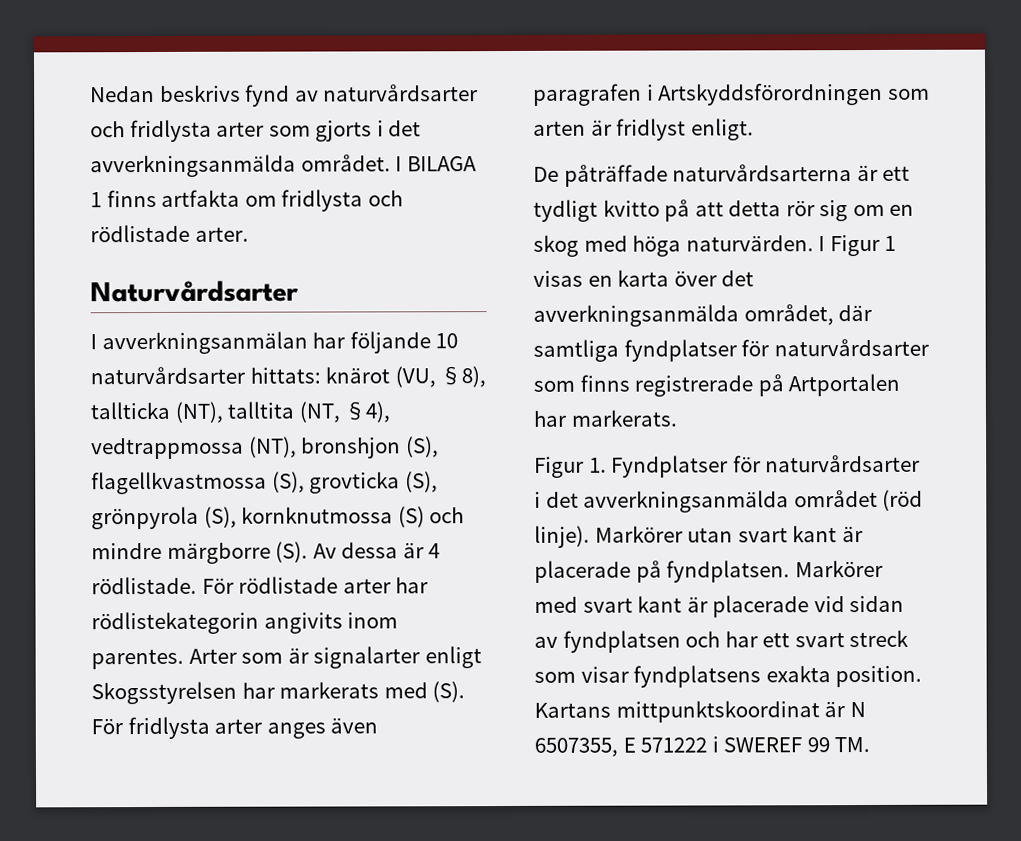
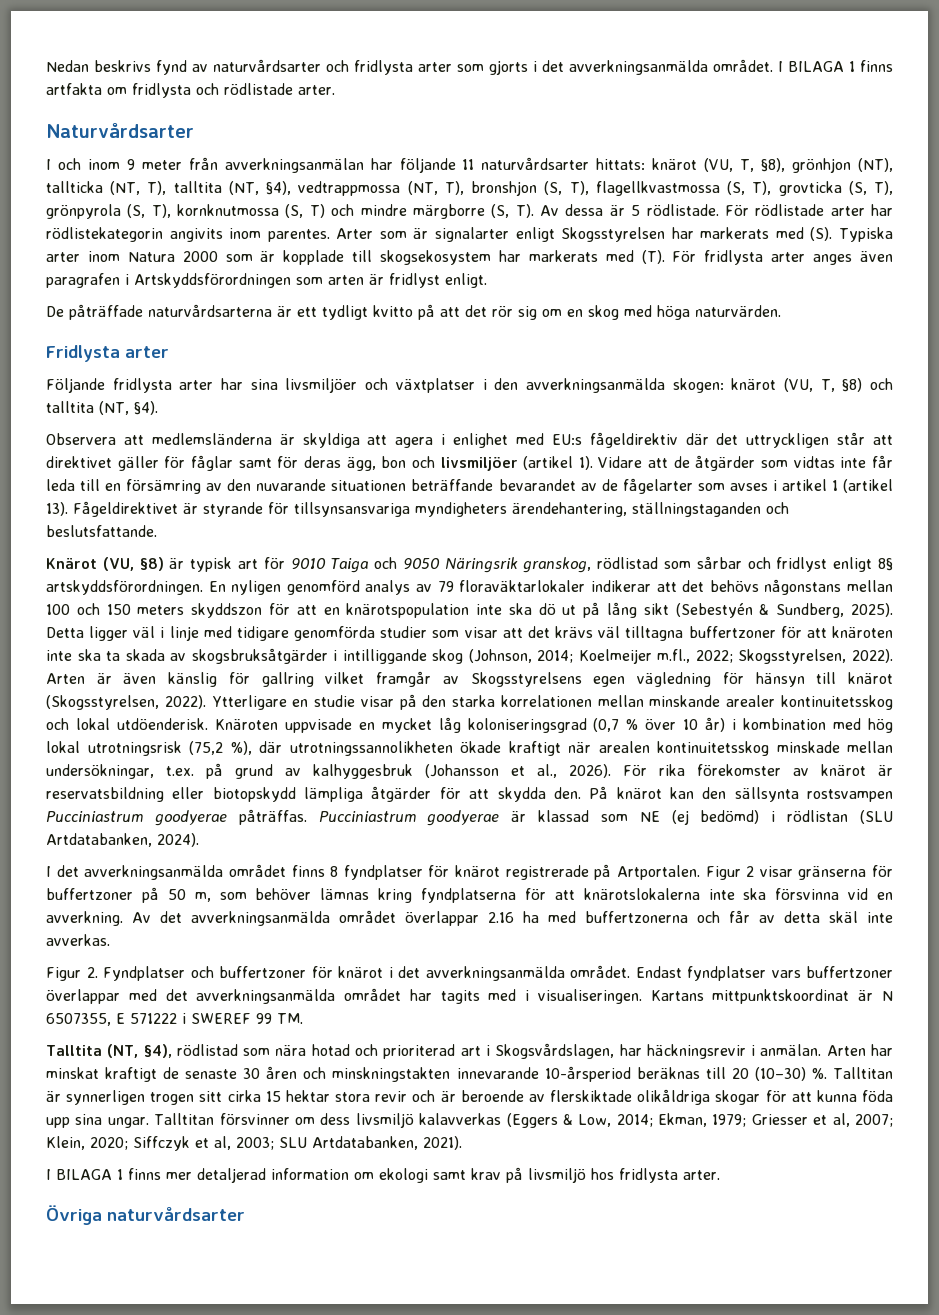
- I avverkningsanmälan har följande 10 naturvårdsarter hittats: knärot (VU, §8), tallticka (NT), talltita (NT, §4), vedtrappmossa (NT), bronshjon (S), flagellkvastmossa (S), grovticka (S), grönpyrola (S), kornknutmossa (S) och mindre märgborre (S). Av dessa är 4 rödlistade.
+ I och inom 9 meter från avverkningsanmälan har följande 11 naturvårdsarter hittats: knärot (VU, T, §8), grönhjon (NT), tallticka (NT, T), talltita (NT, §4), vedtrappmossa (NT, T), bronshjon (S, T), flagellkvastmossa (S, T), grovticka (S, T), grönpyrola (S, T), kornknutmossa (S, T) och mindre märgborre (S, T). Av dessa är 5 rödlistade.
- Arter som är signalarter enligt Skogsstyrelsen har markerats med (S). För fridlysta arter anges även paragrafen i Artskyddsförordningen som arten är fridlyst enligt.
+ Arter som är signalarter enligt Skogsstyrelsen har markerats med (S). Typiska arter inom Natura 2000 som är kopplade till skogsekosystem har markerats med (T). För fridlysta arter anges även paragrafen i Artskyddsförordningen som arten är fridlyst enligt.
- De påträffade naturvårdsarterna är ett tydligt kvitto på att detta rör sig om en skog med höga naturvärden. I Figur 1 visas en karta över det avverkningsanmälda området, där samtliga fyndplatser för naturvårdsarter som finns registrerade på Artportalen har markerats.
- Figur 1. Fyndplatser för naturvårdsarter i det avverkningsanmälda området (röd linje). Markörer utan svart kant är placerade på fyndplatsen. Markörer med svart kant är placerade vid sidan av fyndplatsen och har ett svart streck som visar fyndplatsens exakta position.
+ De påträffade naturvårdsarterna är ett tydligt kvitto på att det rör sig om en skog med höga naturvärden.
+ Fridlysta arter
+ Följande fridlysta arter har sina livsmiljöer och växtplatser i den avverkningsanmälda skogen: knärot (VU, T, §8) och talltita (NT, §4).
+ Observera att medlemsländerna är skyldiga att agera i enlighet med EU:s fågeldirektiv där det uttryckligen står att direktivet gäller för fåglar samt för deras ägg, bon och livsmiljöer (artikel 1). Vidare att de åtgärder som vidtas inte får leda till en försämring av den nuvarande situationen beträffande bevarandet av de fågelarter som avses i artikel 1 (artikel 13). Fågeldirektivet är styrande för tillsynsansvariga myndigheters ärendehantering, ställningstaganden och beslutsfattande.
+ Knärot (VU, §8) är typisk art för 9010 Taiga och 9050 Näringsrik granskog, rödlistad som sårbar och fridlyst enligt 8§ artskyddsförordningen. En nyligen genomförd analys av 79 floraväktarlokaler indikerar att det behövs någonstans mellan 100 och 150 meters skyddszon för att en knärotspopulation inte ska dö ut på lång sikt (Sebestyén & Sundberg, 2025). Detta ligger väl i linje med tidigare genomförda studier som visar att det krävs väl tilltagna buffertzoner för att knäroten inte ska ta skada av skogsbruksåtgärder i intilliggande skog (Johnson, 2014; Koelmeijer m.fl., 2022; Skogsstyrelsen, 2022). Arten är även känslig för gallring vilket framgår av Skogsstyrelsens egen vägledning för hänsyn till knärot (Skogsstyrelsen, 2022). Ytterligare en studie visar på den starka korrelationen mellan minskande arealer kontinuitetsskog och lokal utdöenderisk. Knäroten uppvisade en mycket låg koloniseringsgrad (0,7 % över 10 år) i kombination med hög lokal utrotningsrisk (75,2 %), där utrotningssannolikheten ökade kraftigt när arealen kontinuitetsskog minskade mellan undersökningar, t.ex. på grund av kalhyggesbruk (Johansson et al., 2026). För rika förekomster av knärot är reservatsbildning eller biotopskydd lämpliga åtgärder för att skydda den. På knärot kan den sällsynta rostsvampen Pucciniastrum goodyerae påträffas. Pucciniastrum goodyerae är klassad som NE (ej bedömd) i rödlistan (SLU Artdatabanken, 2024).
+ I det avverkningsanmälda området finns 8 fyndplatser för knärot registrerade på Artportalen. Figur 2 visar gränserna för buffertzoner på 50 m, som behöver lämnas kring fyndplatserna för att knärotslokalerna inte ska försvinna vid en avverkning. Av det avverkningsanmälda området överlappar 2.16 ha med buffertzonerna och får av detta skäl inte avverkas.
+ Figur 2. Fyndplatser och buffertzoner för knärot i det avverkningsanmälda området. Endast fyndplatser vars buffertzoner överlappar med det avverkningsanmälda området har tagits med i visualiseringen.
+ Talltita (NT, §4), rödlistad som nära hotad och prioriterad art i Skogsvårdslagen, har häckningsrevir i anmälan. Arten har minskat kraftigt de senaste 30 åren och minskningstakten innevarande 10-årsperiod beräknas till 20 (10–30) %. Talltitan är synnerligen trogen sitt cirka 15 hektar stora revir och är beroende av flerskiktade olikåldriga skogar för att kunna föda upp sina ungar. Talltitan försvinner om dess livsmiljö kalavverkas (Eggers & Low, 2014; Ekman, 1979; Griesser et al, 2007; Klein, 2020; Siffczyk et al, 2003; SLU Artdatabanken, 2021).
+ I BILAGA 1 finns mer detaljerad information om ekologi samt krav på livsmiljö hos fridlysta arter.
+ Övriga naturvårdsarter

